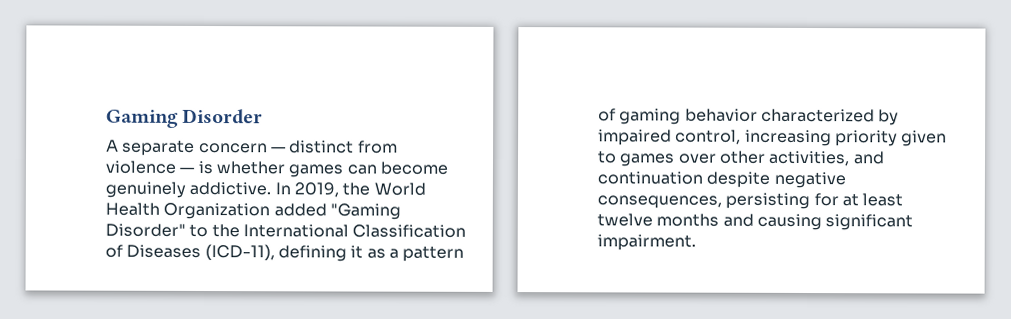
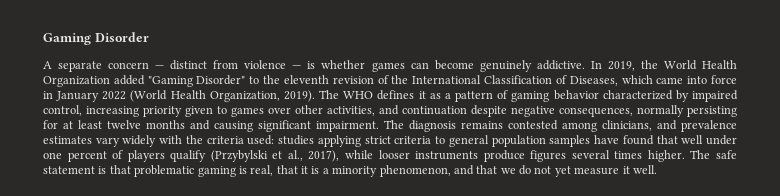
- In 2019, the World Health Organization added "Gaming Disorder" to the International Classification of Diseases (ICD-11), defining it as a pattern of gaming behavior characterized by impaired control, increasing priority given to games over other activities, and continuation despite negative consequences, persisting for at least twelve months and causing significant impairment.
+ In 2019, the World Health Organization added "Gaming Disorder" to the eleventh revision of the International Classification of Diseases, which came into force in January 2022 (World Health Organization, 2019). The WHO defines it as a pattern of gaming behavior characterized by impaired control, increasing priority given to games over other activities, and continuation despite negative consequences, normally persisting for at least twelve months and causing significant impairment.
+ The diagnosis remains contested among clinicians, and prevalence estimates vary widely with the criteria used: studies applying strict criteria to general population samples have found that well under one percent of players qualify (Przybylski et al., 2017), while looser instruments produce figures several times higher. The safe statement is that problematic gaming is real, that it is a minority phenomenon, and that we do not yet measure it well.

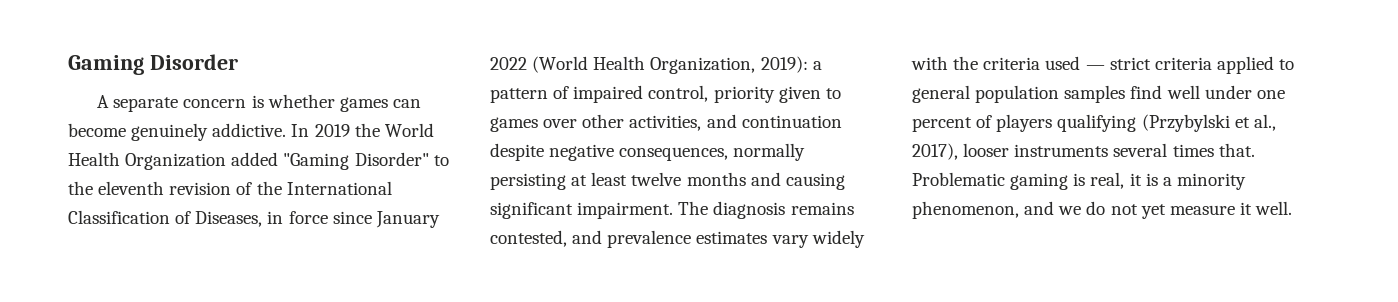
- A separate concern — distinct from violence — is whether games can become genuinely addictive.
+ A separate concern is whether games can become genuinely addictive.
- In 2019, the World Health Organization added "Gaming Disorder" to the eleventh revision of the International Classification of Diseases, which came into force in January 2022 (World Health Organization, 2019). The WHO defines it as a pattern of gaming behavior characterized by impaired control, increasing priority given to games over other activities, and continuation despite negative consequences, normally persisting for at least twelve months and causing significant impairment.
+ In 2019 the World Health Organization added "Gaming Disorder" to the eleventh revision of the International Classification of Diseases, in force since January 2022 (World Health Organization, 2019): a pattern of impaired control, priority given to games over other activities, and continuation despite negative consequences, normally persisting at least twelve months and causing significant impairment.
- The diagnosis remains contested among clinicians, and prevalence estimates vary widely with the criteria used: studies applying strict criteria to general population samples have found that well under one percent of players qualify (Przybylski et al., 2017), while looser instruments produce figures several times higher. The safe statement is that problematic gaming is real, that it is a minority phenomenon, and that we do not yet measure it well.
+ The diagnosis remains contested, and prevalence estimates vary widely with the criteria used — strict criteria applied to general population samples find well under one percent of players qualifying (Przybylski et al., 2017), looser instruments several times that. Problematic gaming is real, it is a minority phenomenon, and we do not yet measure it well.

